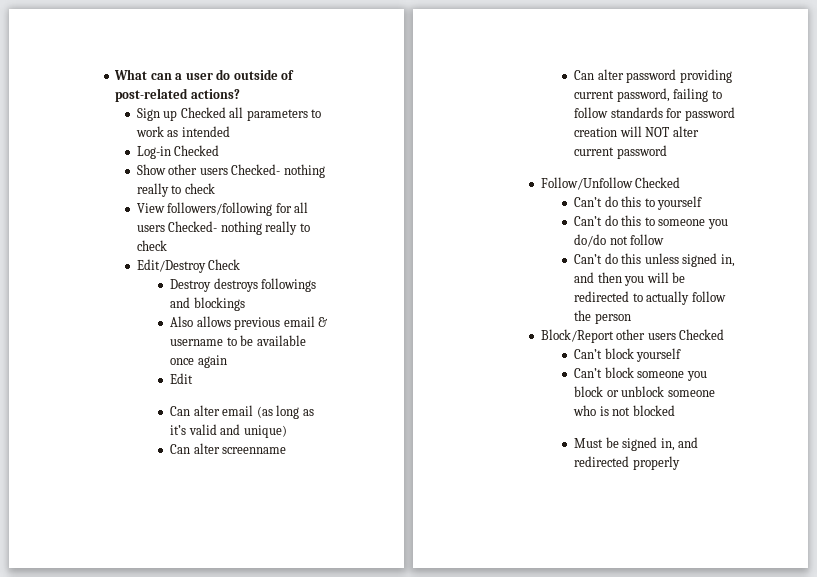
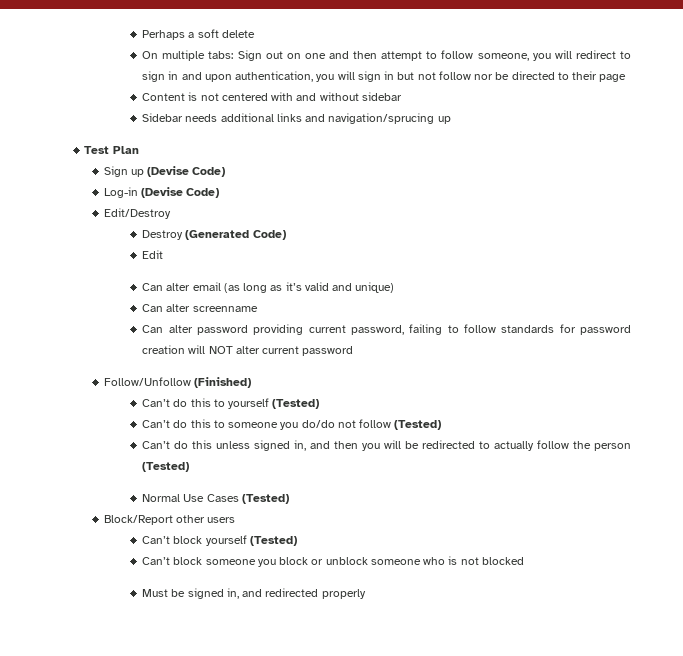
- What can a user do outside of post-related actions?
- Sign up Checked all parameters to work as intended
- Log-in Checked
- Show other users Checked- nothing really to check
- View followers/following for all users Checked- nothing really to check
+ Perhaps a soft delete
+ On multiple tabs: Sign out on one and then attempt to follow someone, you will redirect to sign in and upon authentication, you will sign in but not follow nor be directed to their page
+ Content is not centered with and without sidebar
+ Sidebar needs additional links and navigation/sprucing up
+ Test Plan
+ Sign up (Devise Code)
+ Log-in (Devise Code)
- Edit/Destroy Check
+ Edit/Destroy
- Destroy destroys followings and blockings
- Also allows previous email & username to be available once again
+ Destroy (Generated Code)
- Follow/Unfollow Checked
+ Follow/Unfollow (Finished)
- Can’t do this to yourself
+ Can’t do this to yourself (Tested)
- Can’t do this to someone you do/do not follow
+ Can’t do this to someone you do/do not follow (Tested)
- Can’t do this unless signed in, and then you will be redirected to actually follow the person
+ Can’t do this unless signed in, and then you will be redirected to actually follow the person (Tested)
+ Normal Use Cases (Tested)
- Block/Report other users Checked
+ Block/Report other users
- Can’t block yourself
+ Can’t block yourself (Tested)

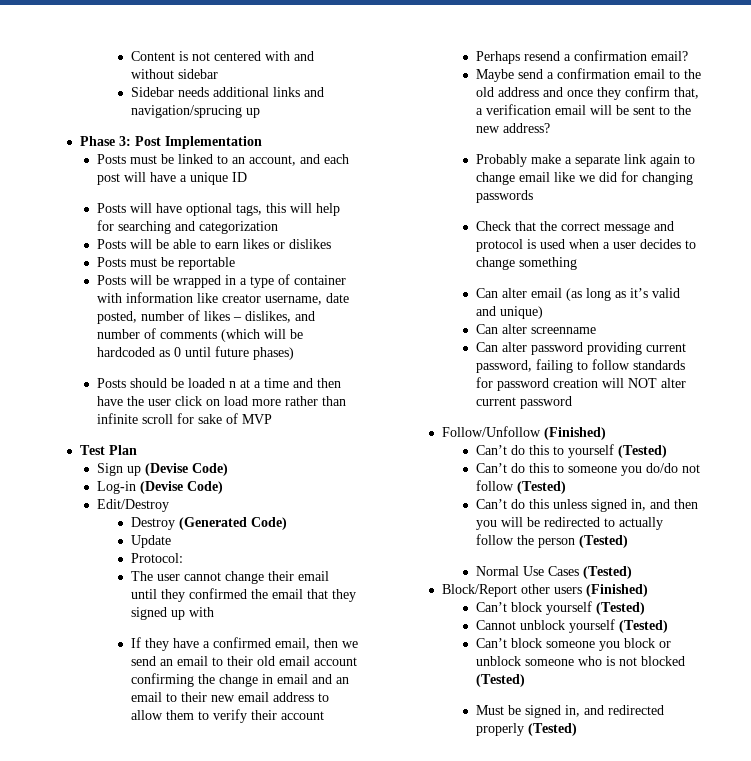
- Perhaps a soft delete
- On multiple tabs: Sign out on one and then attempt to follow someone, you will redirect to sign in and upon authentication, you will sign in but not follow nor be directed to their page
+ Phase 3: Post Implementation
+ Posts must be linked to an account, and each post will have a unique ID
+ Posts will have optional tags, this will help for searching and categorization
+ Posts will be able to earn likes or dislikes
+ Posts must be reportable
+ Posts will be wrapped in a type of container with information like creator username, date posted, number of likes – dislikes, and number of comments (which will be hardcoded as 0 until future phases)
+ Posts should be loaded n at a time and then have the user click on load more rather than infinite scroll for sake of MVP
- Edit
+ Update
+ Protocol:
+ The user cannot change their email until they confirmed the email that they signed up with
+ If they have a confirmed email, then we send an email to their old email account confirming the change in email and an email to their new email address to allow them to verify their account
+ Perhaps resend a confirmation email?
+ Maybe send a confirmation email to the old address and once they confirm that, a verification email will be sent to the new address?
+ Probably make a separate link again to change email like we did for changing passwords
+ Check that the correct message and protocol is used when a user decides to change something
- Block/Report other users
+ Block/Report other users (Finished)
+ Cannot unblock yourself (Tested)
- Can’t block someone you block or unblock someone who is not blocked
+ Can’t block someone you block or unblock someone who is not blocked (Tested)
- Must be signed in, and redirected properly
+ Must be signed in, and redirected properly (Tested)

